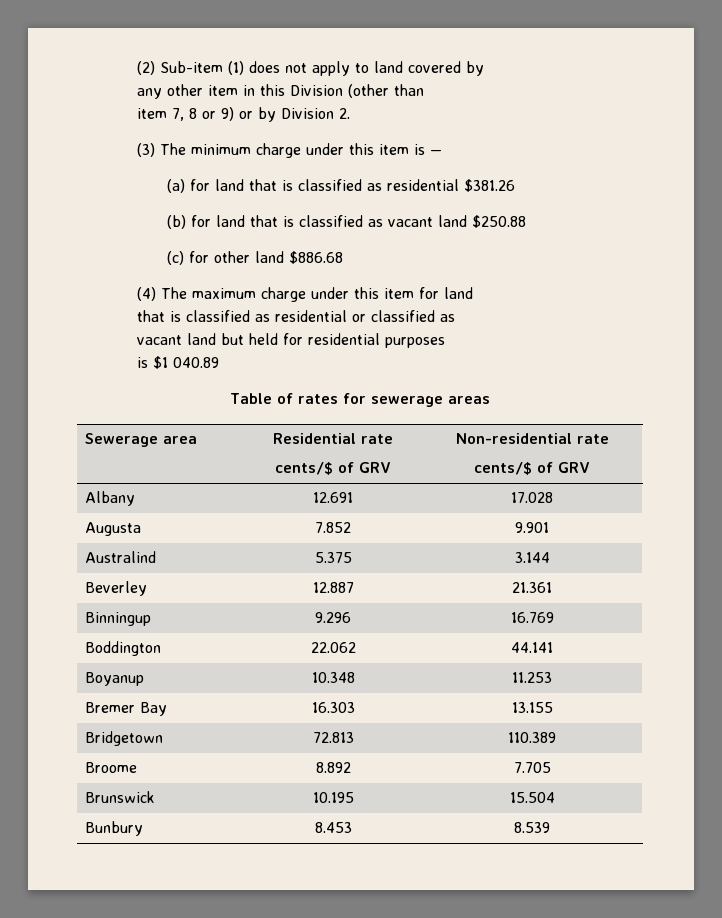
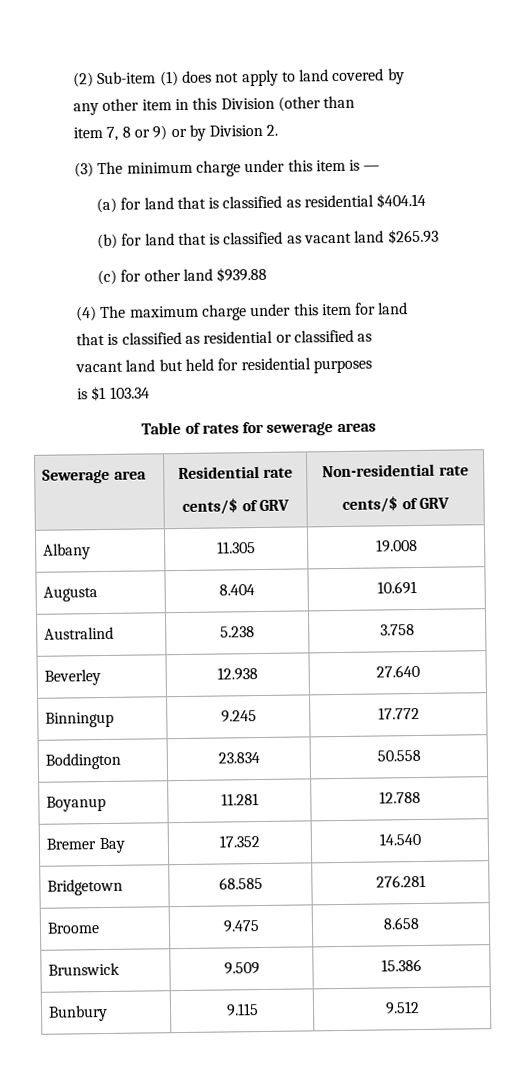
- (a) for land that is classified as residential $381.26
+ (a) for land that is classified as residential $404.14
- (b) for land that is classified as vacant land $250.88
+ (b) for land that is classified as vacant land $265.93
- (c) for other land $886.68
+ (c) for other land $939.88
- is $1 040.89
+ is $1 103.34
- Albany | 12.691 | 17.028
+ Albany | 11.305 | 19.008
- Augusta | 7.852 | 9.901
+ Augusta | 8.404 | 10.691
- Australind | 5.375 | 3.144
+ Australind | 5.238 | 3.758
- Beverley | 12.887 | 21.361
+ Beverley | 12.938 | 27.640
- Binningup | 9.296 | 16.769
+ Binningup | 9.245 | 17.772
- Boddington | 22.062 | 44.141
+ Boddington | 23.834 | 50.558
- Boyanup | 10.348 | 11.253
+ Boyanup | 11.281 | 12.788
- Bremer Bay | 16.303 | 13.155
+ Bremer Bay | 17.352 | 14.540
- Bridgetown | 72.813 | 110.389
+ Bridgetown | 68.585 | 276.281
- Broome | 8.892 | 7.705
+ Broome | 9.475 | 8.658
- Brunswick | 10.195 | 15.504
+ Brunswick | 9.509 | 15.386
- Bunbury | 8.453 | 8.539
+ Bunbury | 9.115 | 9.512

